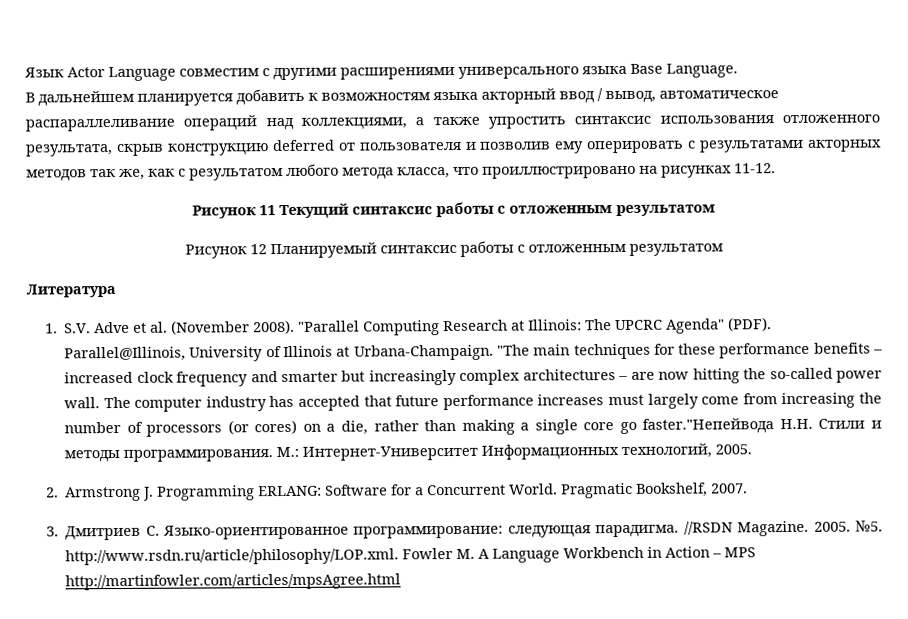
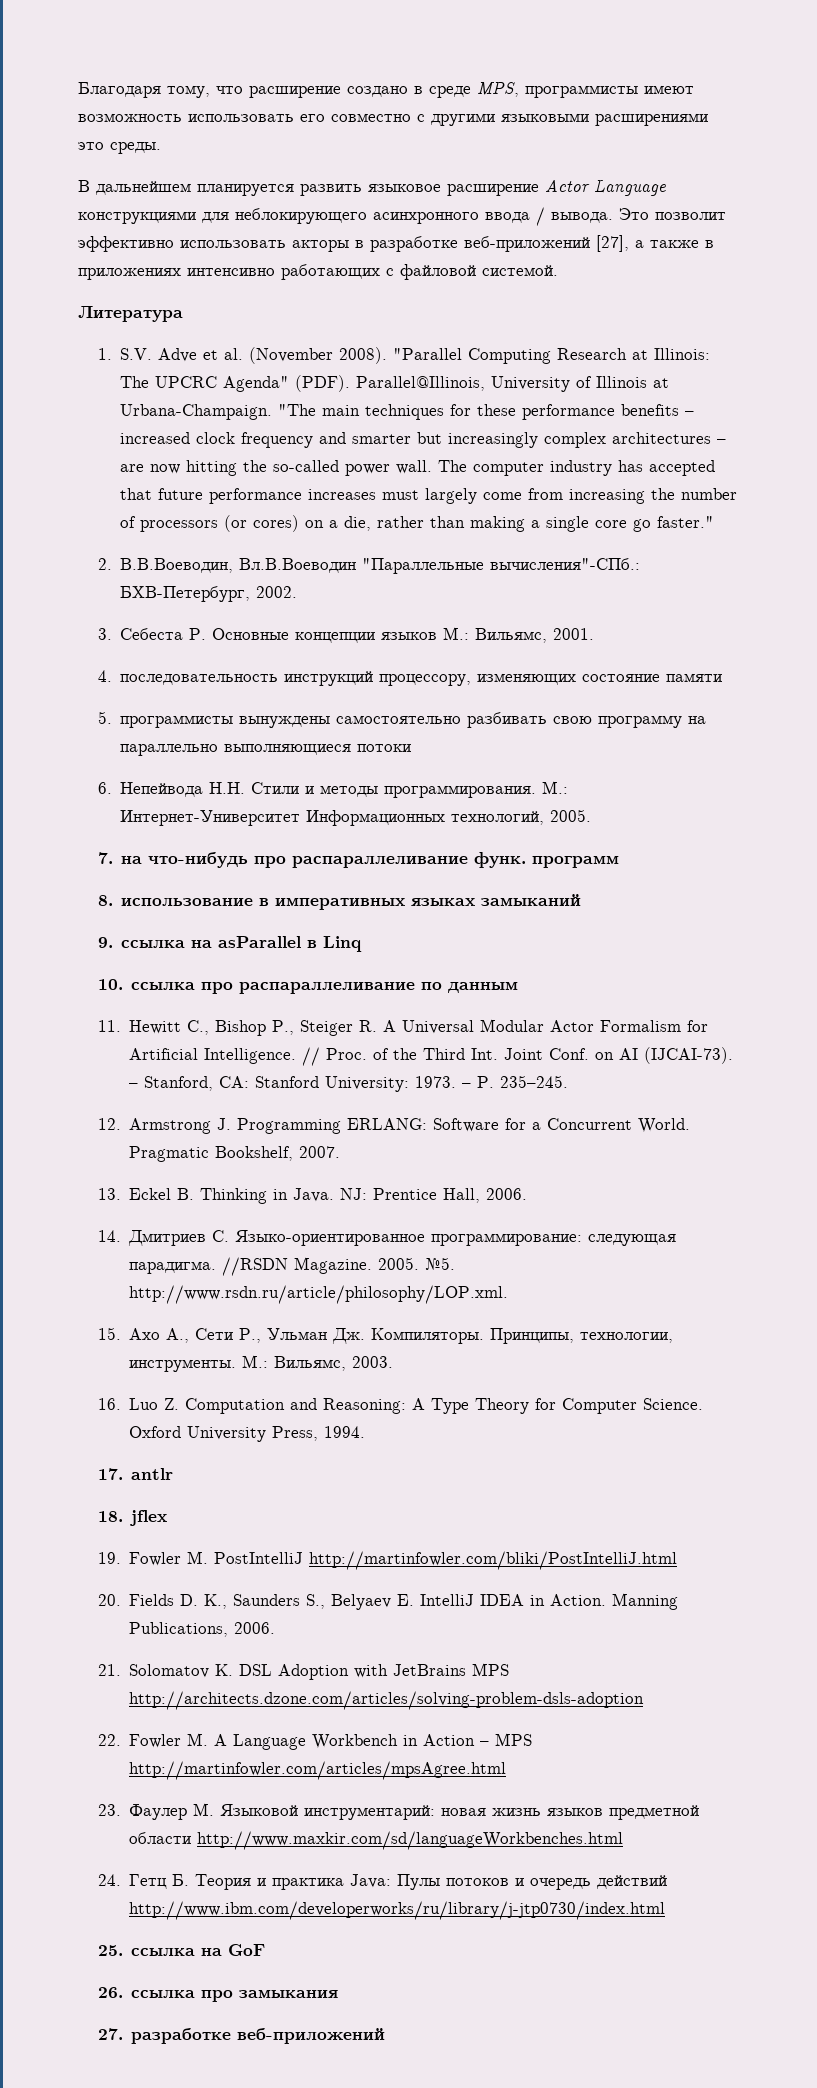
- Язык Actor Language совместим с другими расширениями универсального языка Base Language.
- В дальнейшем планируется добавить к возможностям языка акторный ввод / вывод, автоматическое распараллеливание операций над коллекциями, а также упростить синтаксис использования отложенного результата, скрыв конструкцию deferred от пользователя и позволив ему оперировать с результатами акторных методов так же, как с результатом любого метода класса, что проиллюстрировано на рисунках 11-12.
- Рисунок 11 Текущий синтаксис работы с отложенным результатом
- Рисунок 12 Планируемый синтаксис работы с отложенным результатом
+ Благодаря тому, что расширение создано в среде MPS, программисты имеют возможность использовать его совместно с другими языковыми расширениями это среды.
+ В дальнейшем планируется развить языковое расширение Actor Language конструкциями для неблокирующего асинхронного ввода / вывода. Это позволит эффективно использовать акторы в разработке веб-приложений [27], а также в приложениях интенсивно работающих с файловой системой.
- The computer industry has accepted that future performance increases must largely come from increasing the number of processors (or cores) on a die, rather than making a single core go faster."Непейвода Н.Н. Стили и методы программирования.
+ The computer industry has accepted that future performance increases must largely come from increasing the number of processors (or cores) on a die, rather than making a single core go faster."
+ 2. В.В.Воеводин, Вл.В.Воеводин "Параллельные вычисления"-СПб.: БХВ-Петербург, 2002.
+ 3. Себеста Р. Основные концепции языков М.: Вильямс, 2001.
+ 4. последовательность инструкций процессору, изменяющих состояние памяти
+ 5. программисты вынуждены самостоятельно разбивать свою программу на параллельно выполняющиеся потоки
+ 6. Непейвода Н.Н. Стили и методы программирования.
- 2. Armstrong J. Programming ERLANG: Software for a Concurrent World.
+ 7. на что-нибудь про распараллеливание функ. программ
+ 8. использование в императивных языках замыканий
+ 9. ссылка на asParallel в Linq
+ 10. ссылка про распараллеливание по данным
+ 11. Hewitt C., Bishop P., Steiger R. A Universal Modular Actor Formalism for Artificial Intelligence. // Proc. of the Third Int. Joint Conf. on AI (IJCAI-73). – Stanford, CA: Stanford University: 1973. – P. 235–245.
+ 12. Armstrong J. Programming ERLANG: Software for a Concurrent World.
- 3. Дмитриев С. Языко-ориентированное программирование: следующая парадигма.
+ 13. Eckel B. Thinking in Java. NJ: Prentice Hall, 2006.
+ 14. Дмитриев С. Языко-ориентированное программирование: следующая парадигма.
- №5. http://www.rsdn.ru/article/philosophy/LOP.xml. Fowler M. A Language Workbench in Action – MPS http://martinfowler.com/articles/mpsAgree.html
+ №5. http://www.rsdn.ru/article/philosophy/LOP.xml.
+ 15. Ахо А., Сети Р., Ульман Дж. Компиляторы. Принципы, технологии, инструменты. М.: Вильямс, 2003.
+ 16. Luo Z. Computation and Reasoning: A Type Theory for Computer Science. Oxford University Press, 1994.
+ 17. antlr
+ 18. jflex
+ 19. Fowler M. PostIntelliJ http://martinfowler.com/bliki/PostIntelliJ.html
+ 20. Fields D. K., Saunders S., Belyaev E. IntelliJ IDEA in Action. Manning Publications, 2006.
+ 21. Solomatov K. DSL Adoption with JetBrains MPS http://architects.dzone.com/articles/solving-problem-dsls-adoption
+ 22. Fowler M. A Language Workbench in Action – MPS http://martinfowler.com/articles/mpsAgree.html
+ 23. Фаулер М. Языковой инструментарий: новая жизнь языков предметной области http://www.maxkir.com/sd/languageWorkbenches.html
+ 24. Гетц Б. Теория и практика Java: Пулы потоков и очередь действий http://www.ibm.com/developerworks/ru/library/j-jtp0730/index.html
+ 25. ссылка на GoF
+ 26. ссылка про замыкания
+ 27. разработке веб-приложений

